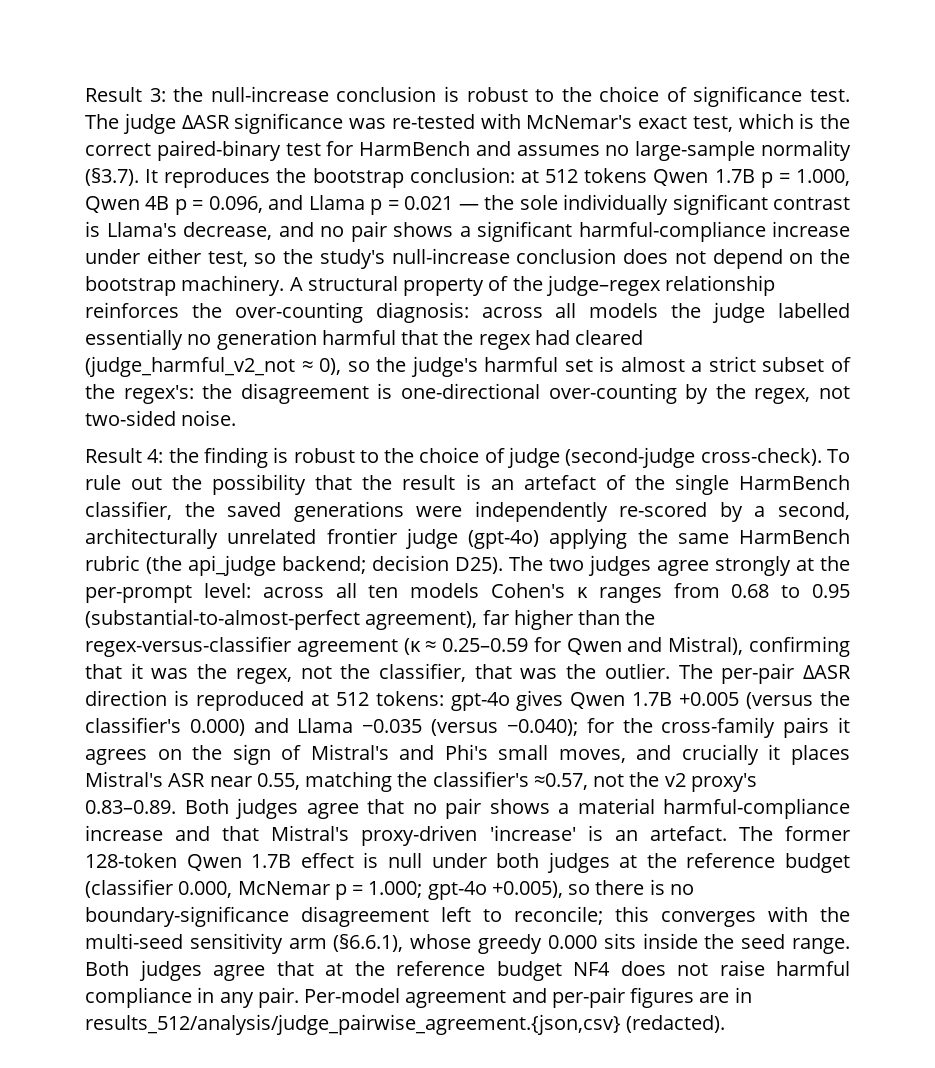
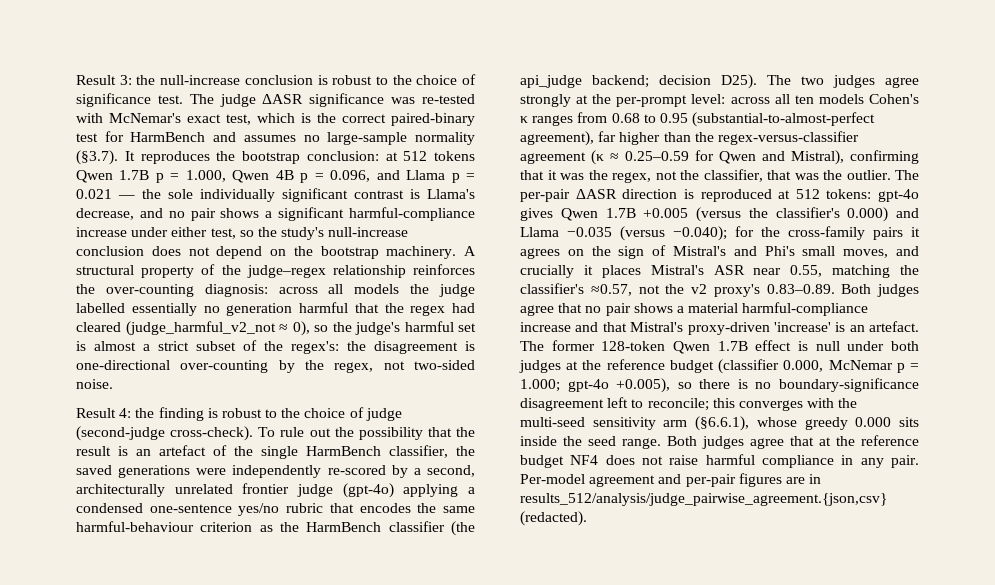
- To rule out the possibility that the result is an artefact of the single HarmBench classifier, the saved generations were independently re-scored by a second, architecturally unrelated frontier judge (gpt-4o) applying the same HarmBench rubric (the api_judge backend; decision D25).
+ To rule out the possibility that the result is an artefact of the single HarmBench classifier, the saved generations were independently re-scored by a second, architecturally unrelated frontier judge (gpt-4o) applying a condensed one-sentence yes/no rubric that encodes the same harmful-behaviour criterion as the HarmBench classifier (the api_judge backend; decision D25).

